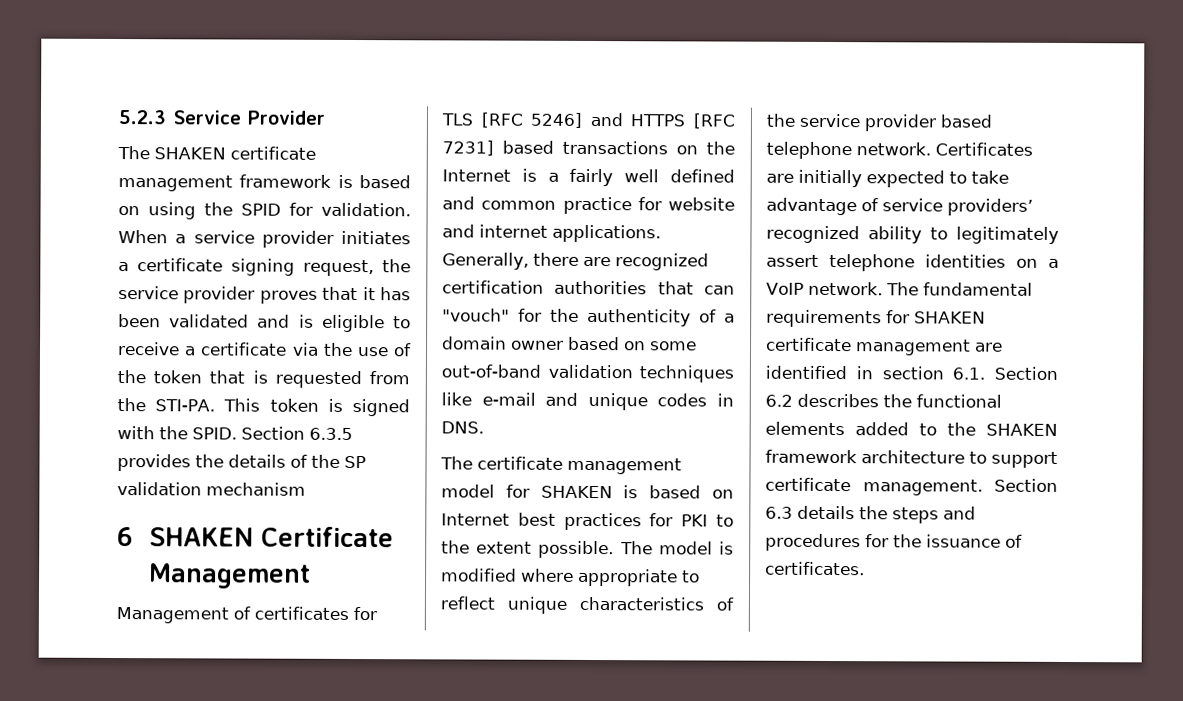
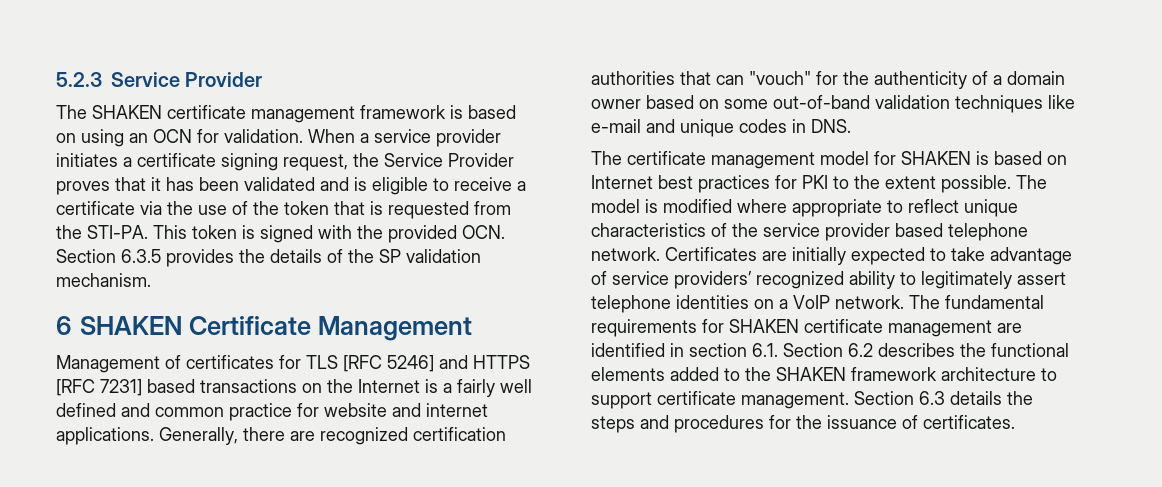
- The SHAKEN certificate management framework is based on using the SPID for validation.
+ The SHAKEN certificate management framework is based on using an OCN for validation.
- When a service provider initiates a certificate signing request, the service provider proves that it has been validated and is eligible to receive a certificate via the use of the token that is requested from the STI-PA.
+ When a service provider initiates a certificate signing request, the Service Provider proves that it has been validated and is eligible to receive a certificate via the use of the token that is requested from the STI-PA.
- This token is signed with the SPID. Section 6.3.5 provides the details of the SP validation mechanism
+ This token is signed with the provided OCN. Section 6.3.5 provides the details of the SP validation mechanism.

